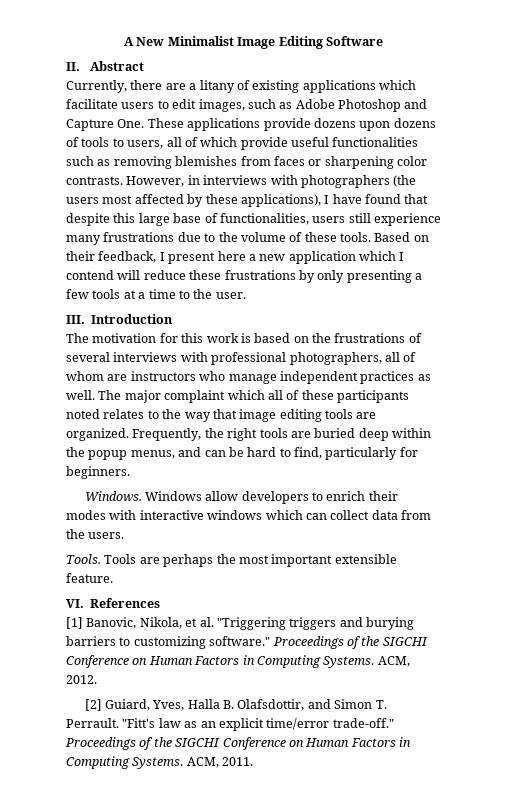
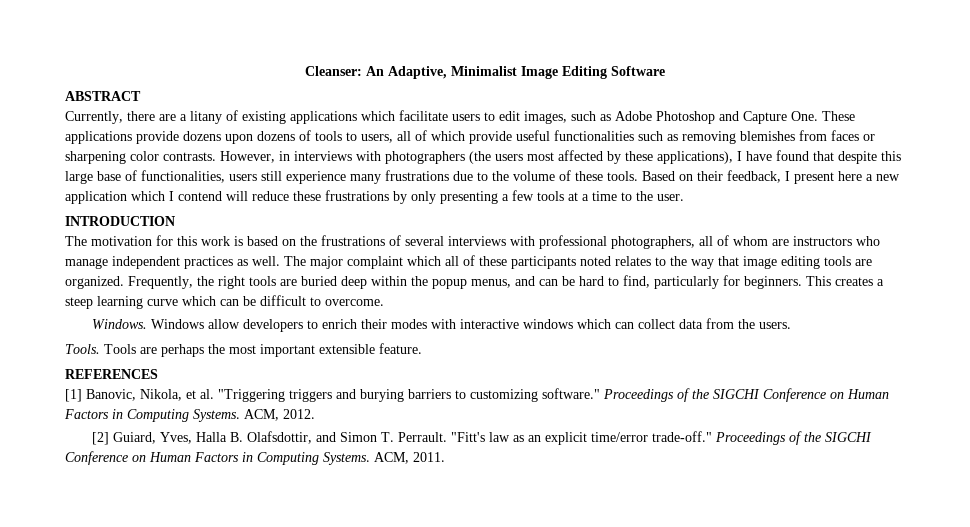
- A New Minimalist Image Editing Software
+ Cleanser: An Adaptive, Minimalist Image Editing Software
- II. Abstract
+ ABSTRACT
- III. Introduction
+ INTRODUCTION
+ This creates a steep learning curve which can be difficult to overcome.
- VI. References
+ REFERENCES

